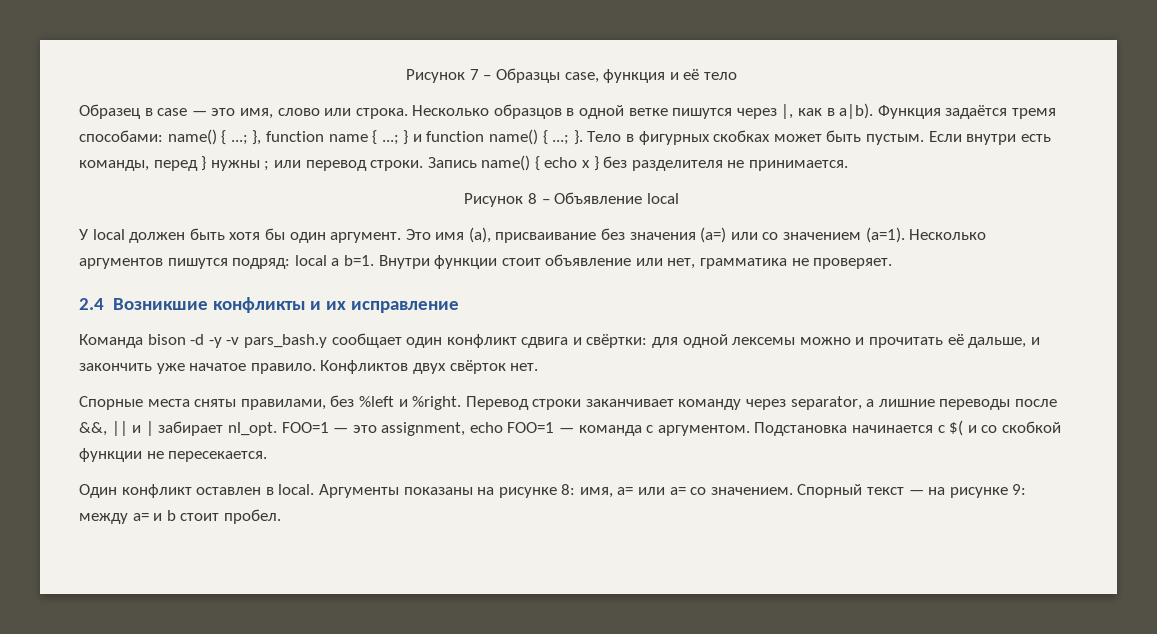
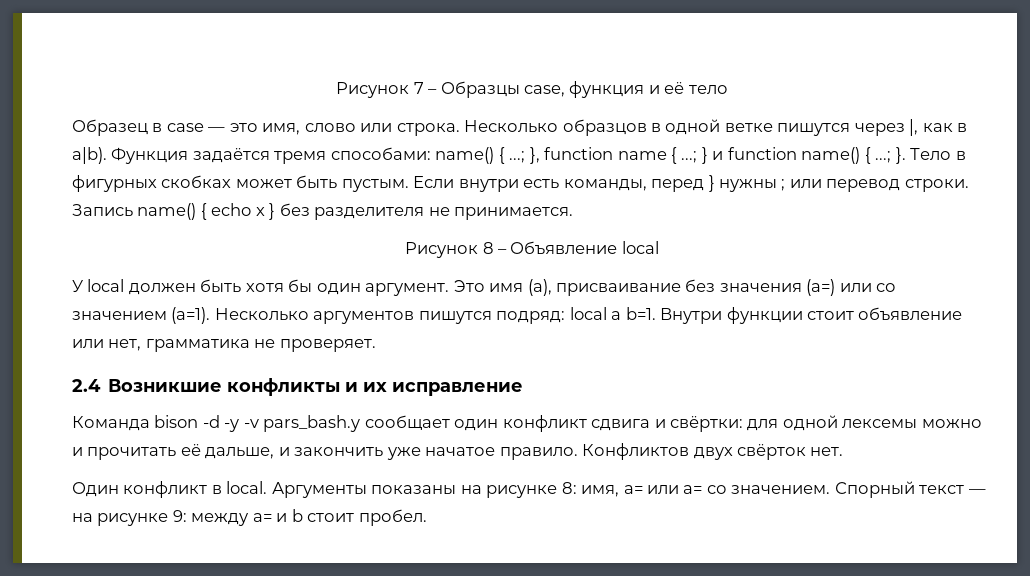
- Спорные места сняты правилами, без %left и %right. Перевод строки заканчивает команду через separator, а лишние переводы после &&, || и | забирает nl_opt. FOO=1 — это assignment, echo FOO=1 — команда с аргументом. Подстановка начинается с $( и со скобкой функции не пересекается.
- Один конфликт оставлен в local.
+ Один конфликт в local.

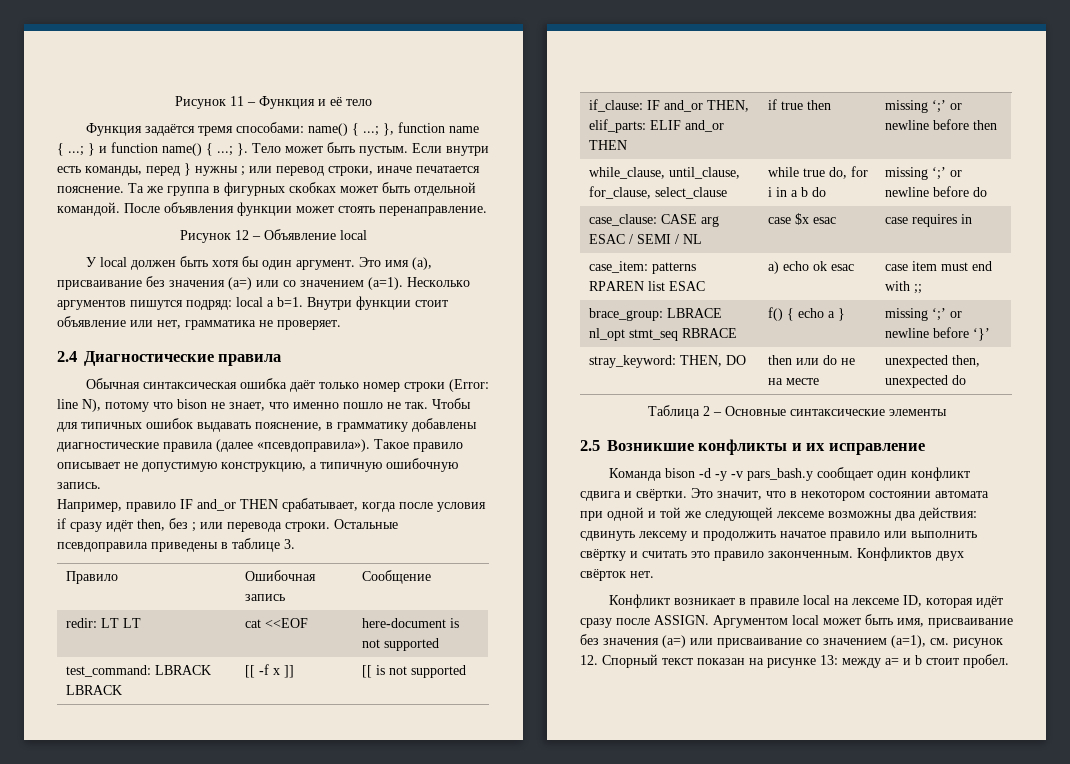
- Рисунок 7 – Образцы case, функция и её тело
- Образец в case — это имя, слово или строка. Несколько образцов в одной ветке пишутся через |, как в a|b). Функция задаётся тремя способами: name() { ...; }, function name { ...; } и function name() { ...; }.
+ Рисунок 11 – Функция и её тело
+ Функция задаётся тремя способами: name() { ...; }, function name { ...; } и function name() { ...; }.
- Тело в фигурных скобках может быть пустым.
+ Тело может быть пустым.
- Если внутри есть команды, перед } нужны ; или перевод строки. Запись name() { echo x } без разделителя не принимается.
- Рисунок 8 – Объявление local
+ Если внутри есть команды, перед } нужны ; или перевод строки, иначе печатается пояснение. Та же группа в фигурных скобках может быть отдельной командой. После объявления функции может стоять перенаправление.
+ Рисунок 12 – Объявление local
- 2.4 Возникшие конфликты и их исправление
+ 2.4 Диагностические правила
+ Обычная синтаксическая ошибка даёт только номер строки (Error: line N), потому что bison не знает, что именно пошло не так. Чтобы для типичных ошибок выдавать пояснение, в грамматику добавлены диагностические правила (далее «псевдоправила»). Такое правило описывает не допустимую конструкцию, а типичную ошибочную запись.
+ Например, правило IF and_or THEN срабатывает, когда после условия if сразу идёт then, без ; или перевода строки. Остальные псевдоправила приведены в таблице 3.
+ Правило | Ошибочная запись | Сообщение
+ redir: LT LT | cat <<EOF | here-document is not supported
+ test_command: LBRACK LBRACK | [[ -f x ]] | [[ is not supported
+ if_clause: IF and_or THEN, elif_parts: ELIF and_or THEN | if true then | missing ‘;’ or newline before then
+ while_clause, until_clause, for_clause, select_clause | while true do, for i in a b do | missing ‘;’ or newline before do
+ case_clause: CASE arg ESAC / SEMI / NL | case $x esac | case requires in
+ case_item: patterns RPAREN list ESAC | a) echo ok esac | case item must end with ;;
+ brace_group: LBRACE nl_opt stmt_seq RBRACE | f() { echo a } | missing ‘;’ or newline before ‘}’
+ stray_keyword: THEN, DO | then или do не на месте | unexpected then, unexpected do
+ Таблица 2 – Основные синтаксические элементы
+ 2.5 Возникшие конфликты и их исправление
- Команда bison -d -y -v pars_bash.y сообщает один конфликт сдвига и свёртки: для одной лексемы можно и прочитать её дальше, и закончить уже начатое правило. Конфликтов двух свёрток нет.
- Один конфликт в local. Аргументы показаны на рисунке 8: имя, a= или a= со значением. Спорный текст — на рисунке 9: между a= и b стоит пробел.
+ Команда bison -d -y -v pars_bash.y сообщает один конфликт сдвига и свёртки. Это значит, что в некотором состоянии автомата при одной и той же следующей лексеме возможны два действия: сдвинуть лексему и продолжить начатое правило или выполнить свёртку и считать это правило законченным. Конфликтов двух свёрток нет.
+ Конфликт возникает в правиле local на лексеме ID, которая идёт сразу после ASSIGN. Аргументом local может быть имя, присваивание без значения (a=) или присваивание со значением (a=1), см. рисунок 12. Спорный текст показан на рисунке 13: между a= и b стоит пробел.

